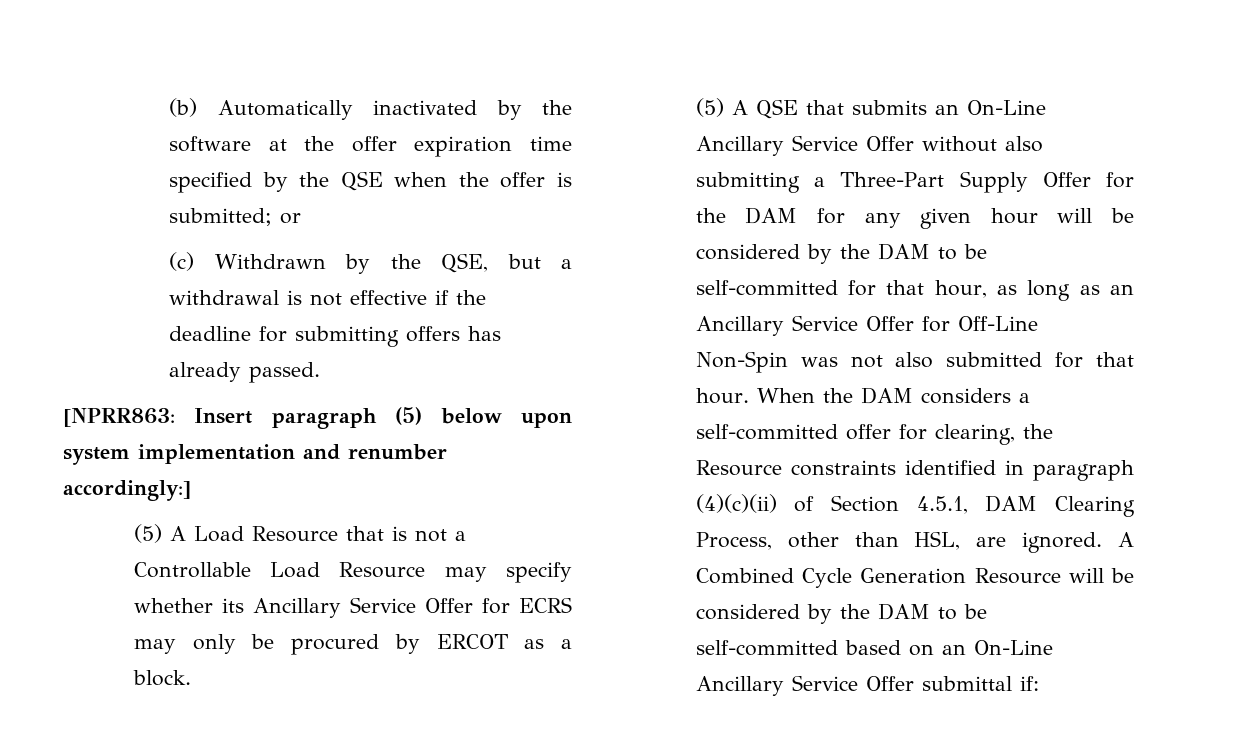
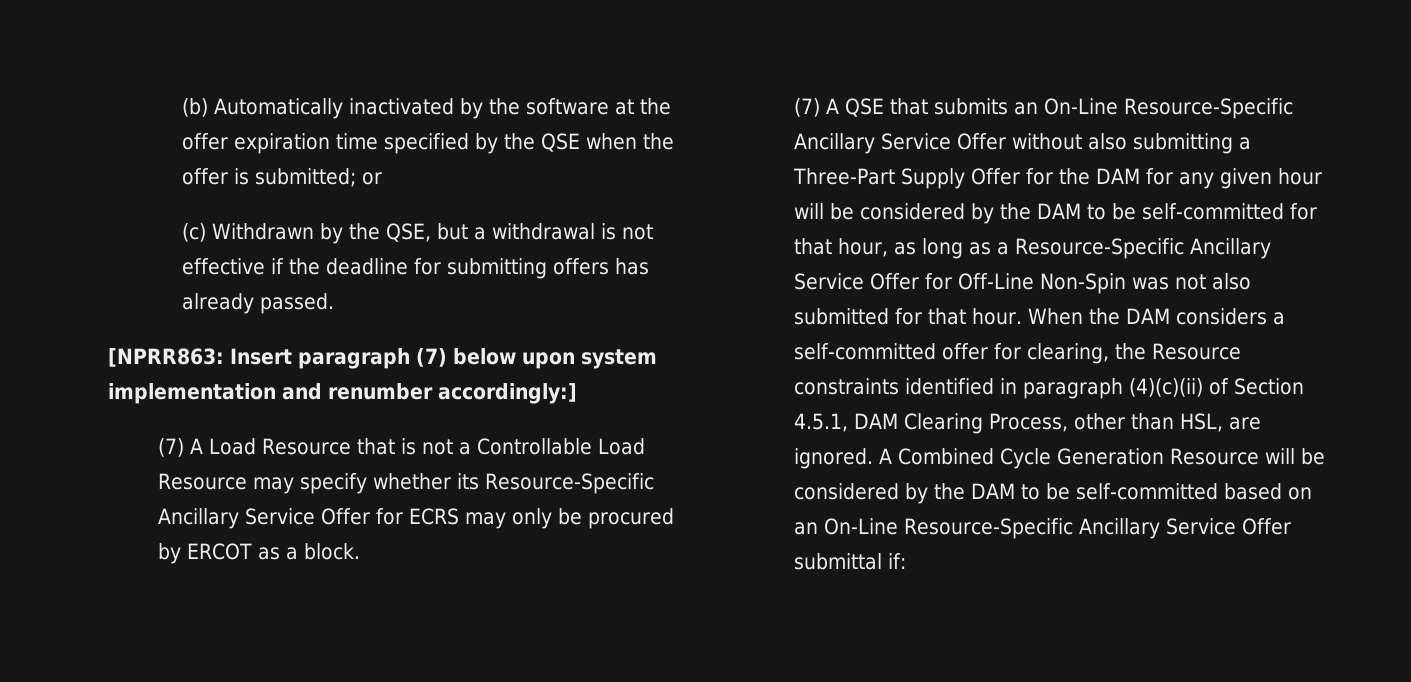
- [NPRR863: Insert paragraph (5) below upon system implementation and renumber accordingly:]
+ [NPRR863: Insert paragraph (7) below upon system implementation and renumber accordingly:]
- (5) A Load Resource that is not a Controllable Load Resource may specify whether its Ancillary Service Offer for ECRS may only be procured by ERCOT as a block.
+ (7) A Load Resource that is not a Controllable Load Resource may specify whether its Resource-Specific Ancillary Service Offer for ECRS may only be procured by ERCOT as a block.
- (5) A QSE that submits an On-Line Ancillary Service Offer without also submitting a Three-Part Supply Offer for the DAM for any given hour will be considered by the DAM to be self-committed for that hour, as long as an Ancillary Service Offer for Off-Line Non-Spin was not also submitted for that hour.
+ (7) A QSE that submits an On-Line Resource-Specific Ancillary Service Offer without also submitting a Three-Part Supply Offer for the DAM for any given hour will be considered by the DAM to be self-committed for that hour, as long as a Resource-Specific Ancillary Service Offer for Off-Line Non-Spin was not also submitted for that hour.
- A Combined Cycle Generation Resource will be considered by the DAM to be self-committed based on an On-Line Ancillary Service Offer submittal if:
+ A Combined Cycle Generation Resource will be considered by the DAM to be self-committed based on an On-Line Resource-Specific Ancillary Service Offer submittal if:

